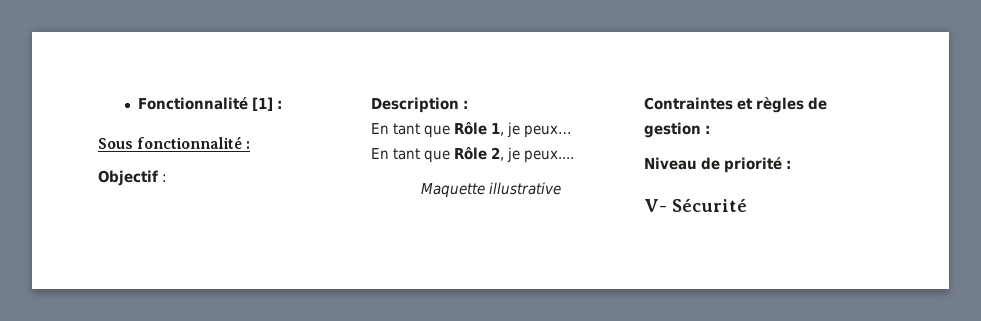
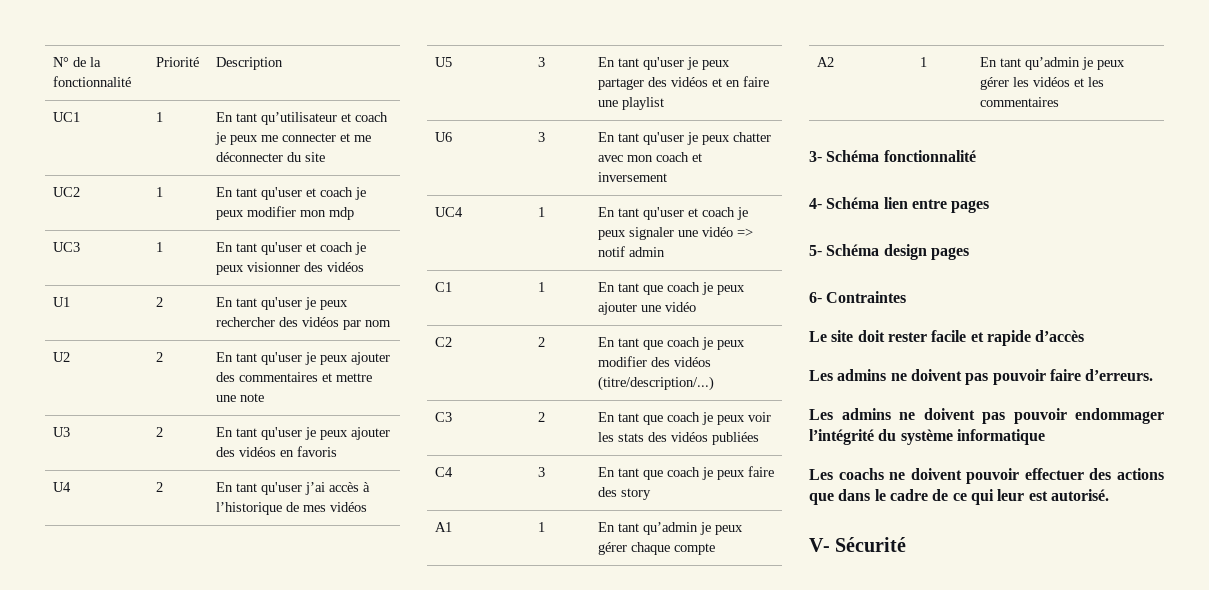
- Fonctionnalité [1] :
- Sous fonctionnalité :
- Objectif :
- Description :
- En tant que Rôle 1, je peux…
- En tant que Rôle 2, je peux....
- Maquette illustrative
- Contraintes et règles de gestion :
- Niveau de priorité :
+ N° de la fonctionnalité | Priorité | Description
+ UC1 | 1 | En tant qu’utilisateur et coach je peux me connecter et me déconnecter du site
+ UC2 | 1 | En tant qu'user et coach je peux modifier mon mdp
+ UC3 | 1 | En tant qu'user et coach je peux visionner des vidéos
+ U1 | 2 | En tant qu'user je peux rechercher des vidéos par nom
+ U2 | 2 | En tant qu'user je peux ajouter des commentaires et mettre une note
+ U3 | 2 | En tant qu'user je peux ajouter des vidéos en favoris
+ U4 | 2 | En tant qu'user j’ai accès à l’historique de mes vidéos
+ U5 | 3 | En tant qu'user je peux partager des vidéos et en faire une playlist
+ U6 | 3 | En tant qu'user je peux chatter avec mon coach et inversement
+ UC4 | 1 | En tant qu'user et coach je peux signaler une vidéo => notif admin
+ C1 | 1 | En tant que coach je peux ajouter une vidéo
+ C2 | 2 | En tant que coach je peux modifier des vidéos (titre/description/...)
+ C3 | 2 | En tant que coach je peux voir les stats des vidéos publiées
+ C4 | 3 | En tant que coach je peux faire des story
+ A1 | 1 | En tant qu’admin je peux gérer chaque compte
+ A2 | 1 | En tant qu’admin je peux gérer les vidéos et les commentaires
+ 3- Schéma fonctionnalité
+ 4- Schéma lien entre pages
+ 5- Schéma design pages
+ 6- Contraintes
+ Le site doit rester facile et rapide d’accès
+ Les admins ne doivent pas pouvoir faire d’erreurs.
+ Les admins ne doivent pas pouvoir endommager l’intégrité du système informatique
+ Les coachs ne doivent pouvoir effectuer des actions que dans le cadre de ce qui leur est autorisé.

